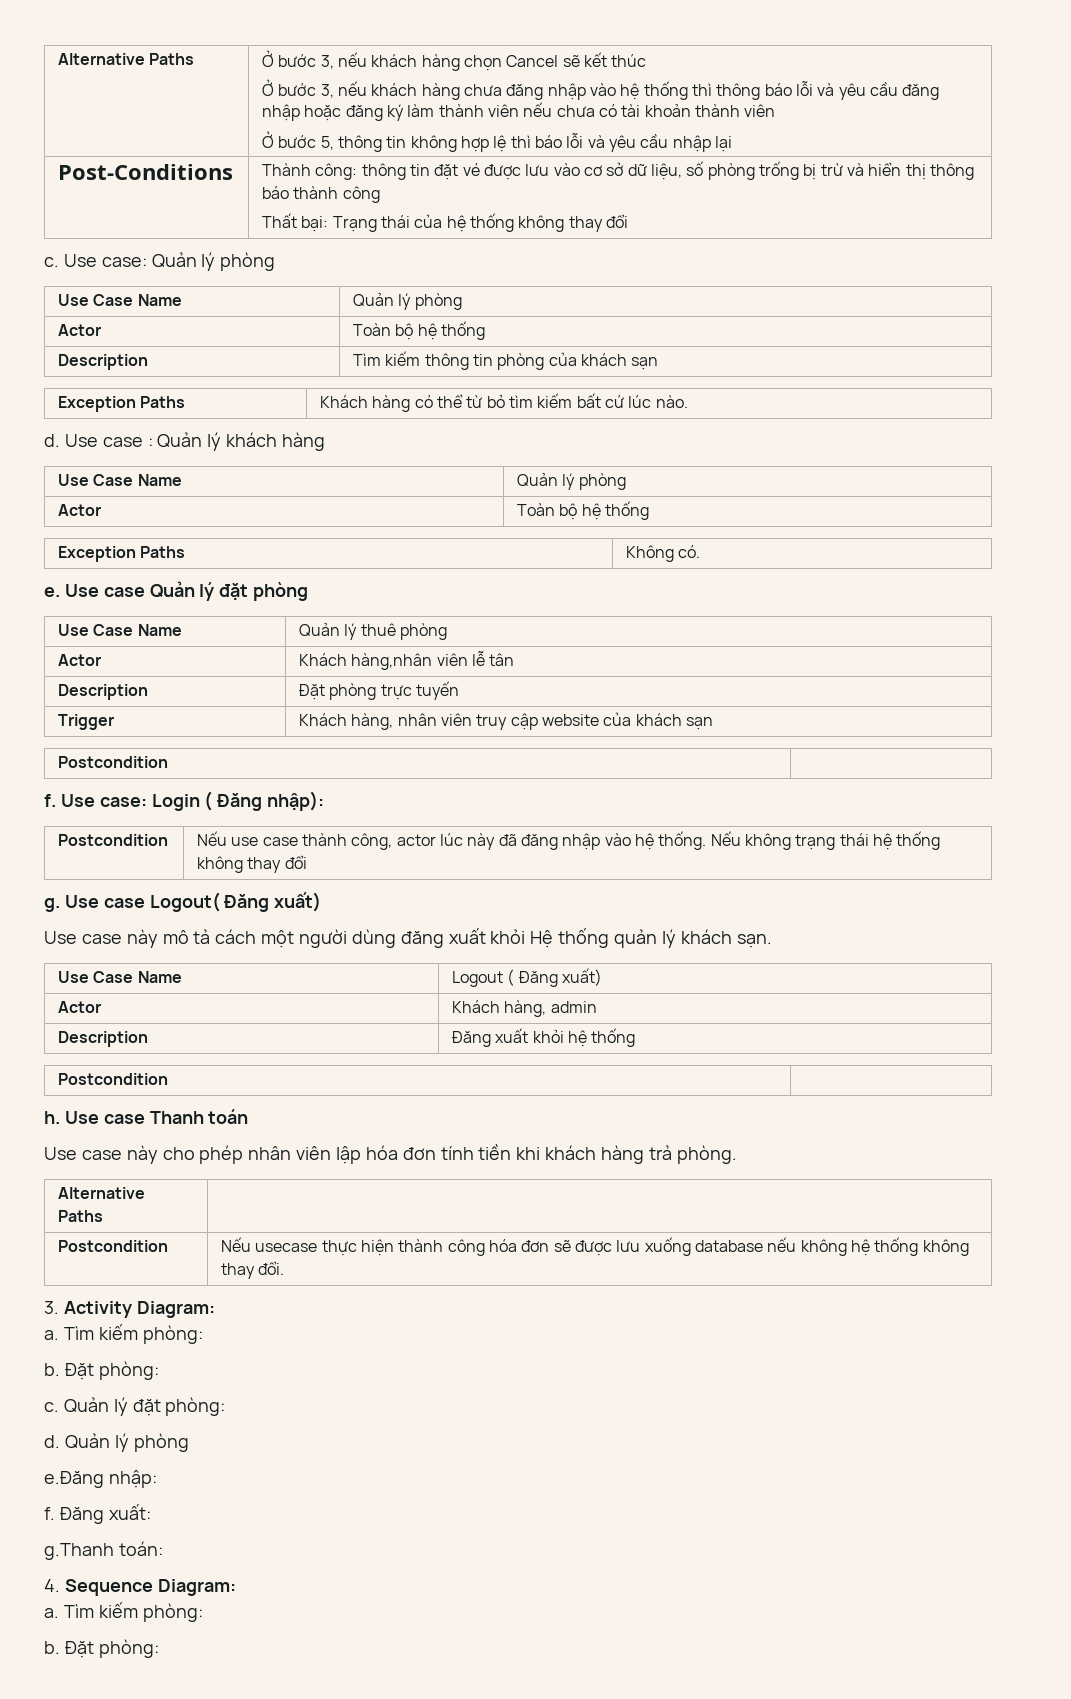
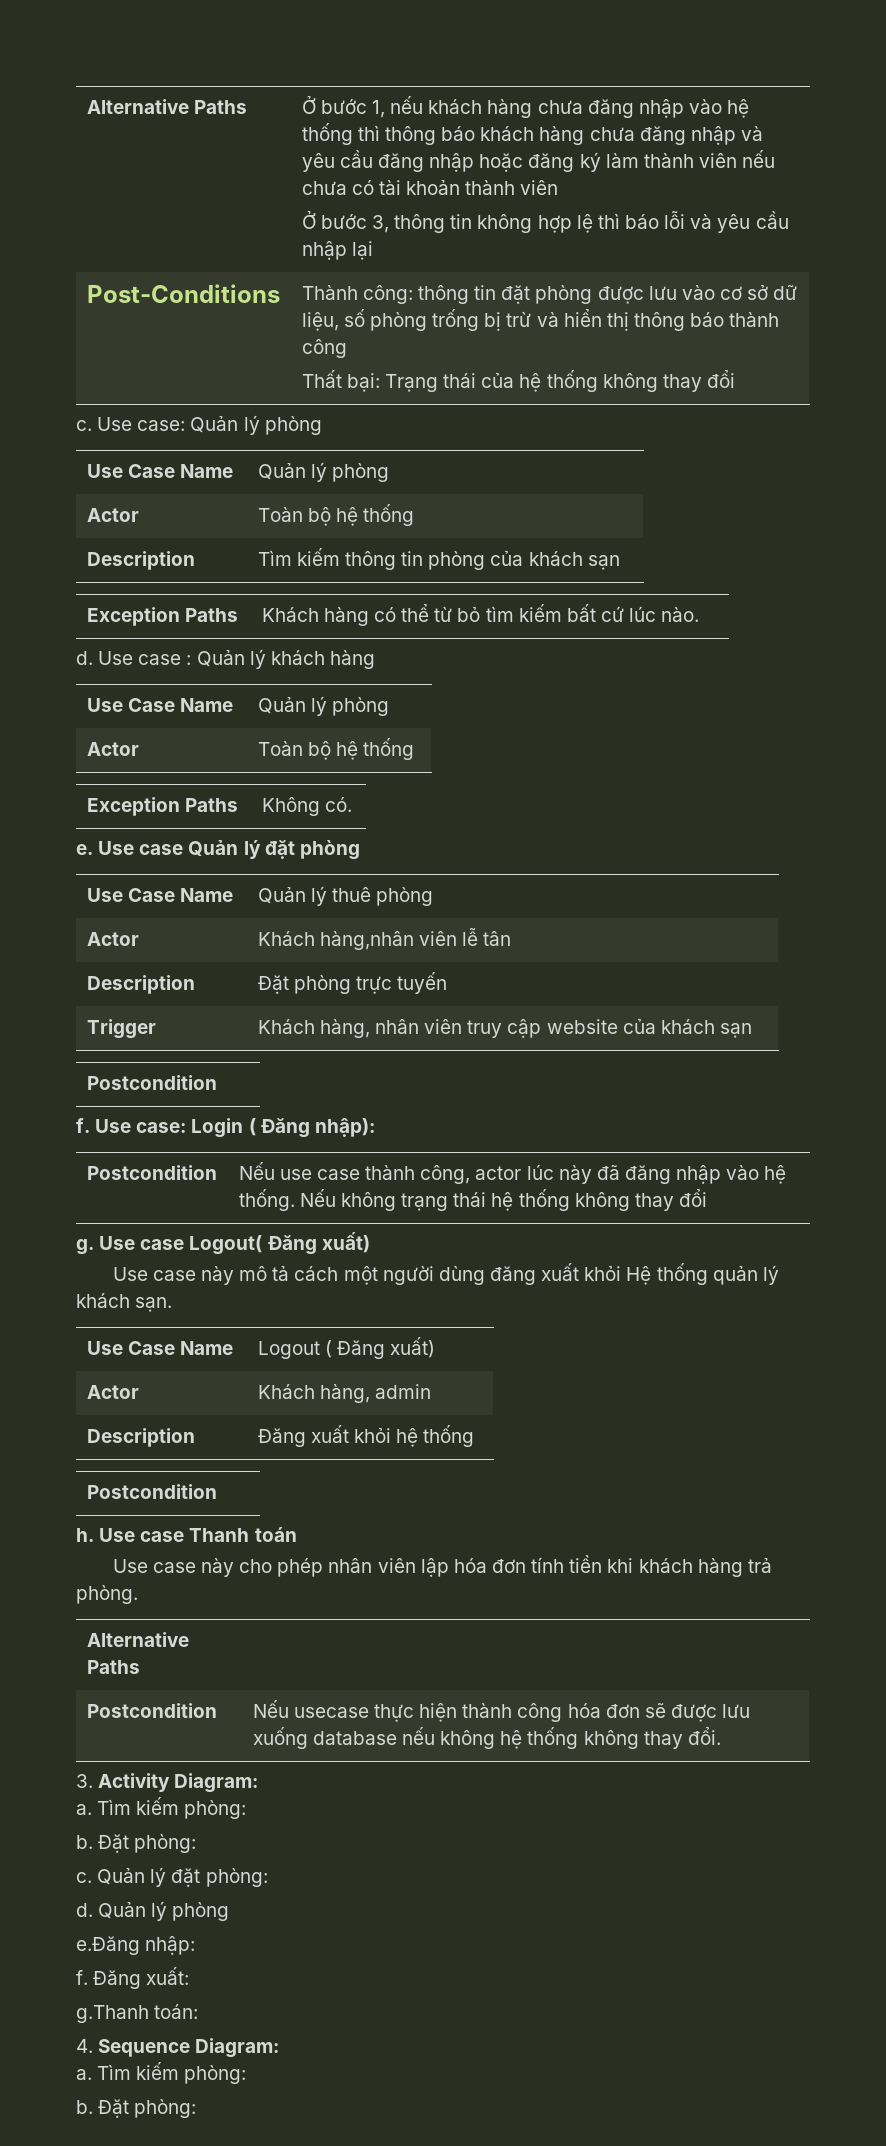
- Ở bước 3, nếu khách hàng chọn Cancel sẽ kết thúc
- Ở bước 3, nếu khách hàng chưa đăng nhập vào hệ thống thì thông báo lỗi và yêu cầu đăng nhập hoặc đăng ký làm thành viên nếu chưa có tài khoản thành viên
+ Ở bước 1, nếu khách hàng chưa đăng nhập vào hệ thống thì thông báo khách hàng chưa đăng nhập và yêu cầu đăng nhập hoặc đăng ký làm thành viên nếu chưa có tài khoản thành viên
- Ở bước 5, thông tin không hợp lệ thì báo lỗi và yêu cầu nhập lại
+ Ở bước 3, thông tin không hợp lệ thì báo lỗi và yêu cầu nhập lại
- Post-Conditions | Thành công: thông tin đặt vé được lưu vào cơ sở dữ liệu, số phòng trống bị trừ và hiển thị thông báo thành công
+ Post-Conditions | Thành công: thông tin đặt phòng được lưu vào cơ sở dữ liệu, số phòng trống bị trừ và hiển thị thông báo thành công

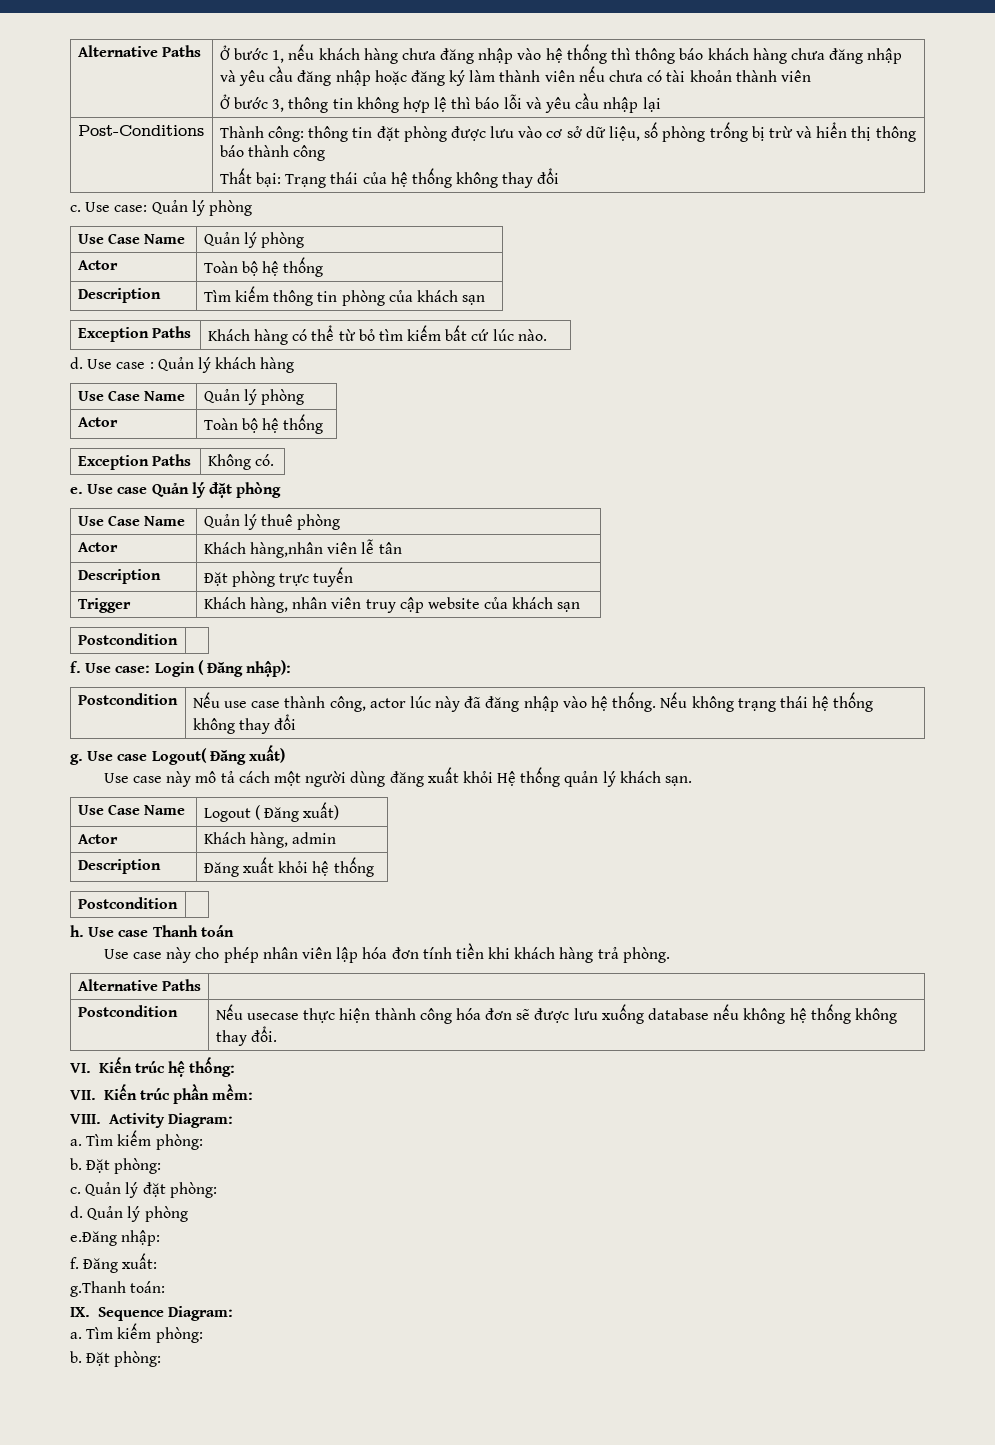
- 3. Activity Diagram:
+ VI. Kiến trúc hệ thống:
+ VII. Kiến trúc phần mềm:
+ VIII. Activity Diagram:
- 4. Sequence Diagram:
+ IX. Sequence Diagram:

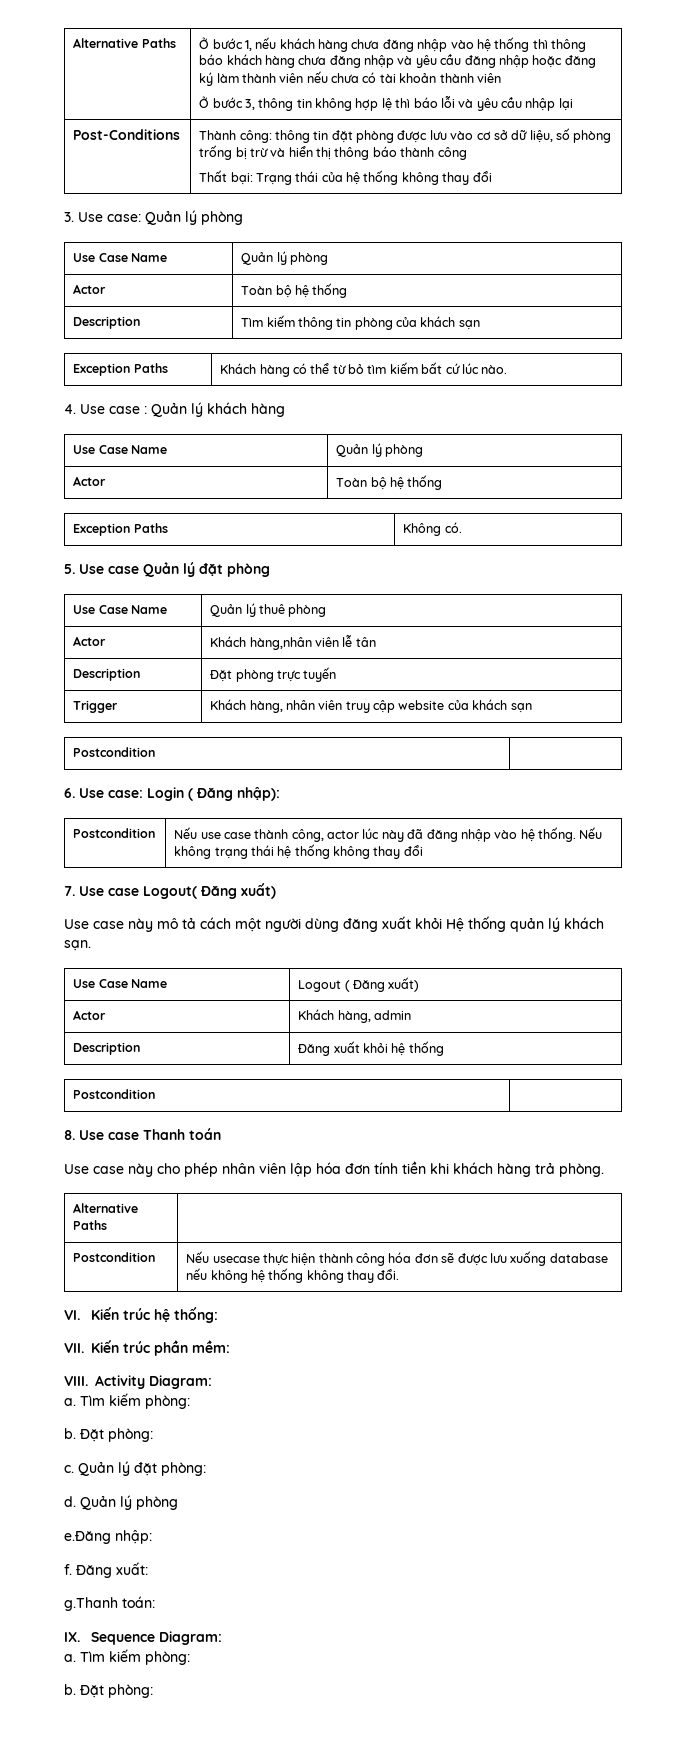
- c. Use case: Quản lý phòng
+ 3. Use case: Quản lý phòng
- d. Use case : Quản lý khách hàng
+ 4. Use case : Quản lý khách hàng
- e. Use case Quản lý đặt phòng
+ 5. Use case Quản lý đặt phòng
- f. Use case: Login ( Đăng nhập):
+ 6. Use case: Login ( Đăng nhập):
- g. Use case Logout( Đăng xuất)
+ 7. Use case Logout( Đăng xuất)
- h. Use case Thanh toán
+ 8. Use case Thanh toán

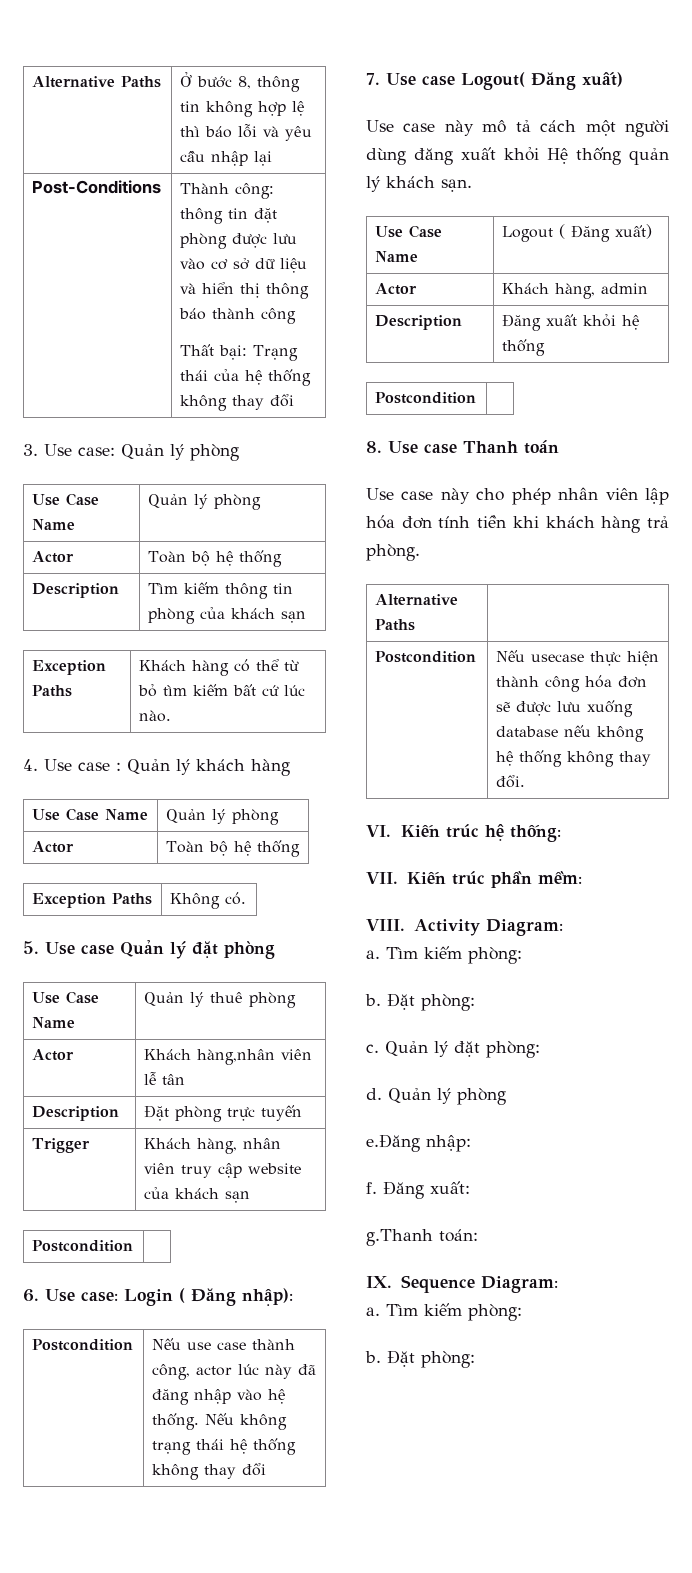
- Ở bước 1, nếu khách hàng chưa đăng nhập vào hệ thống thì thông báo khách hàng chưa đăng nhập và yêu cầu đăng nhập hoặc đăng ký làm thành viên nếu chưa có tài khoản thành viên
- Ở bước 3, thông tin không hợp lệ thì báo lỗi và yêu cầu nhập lại
+ Ở bước 8, thông tin không hợp lệ thì báo lỗi và yêu cầu nhập lại
- Post-Conditions | Thành công: thông tin đặt phòng được lưu vào cơ sở dữ liệu, số phòng trống bị trừ và hiển thị thông báo thành công
+ Post-Conditions | Thành công: thông tin đặt phòng được lưu vào cơ sở dữ liệu và hiển thị thông báo thành công

